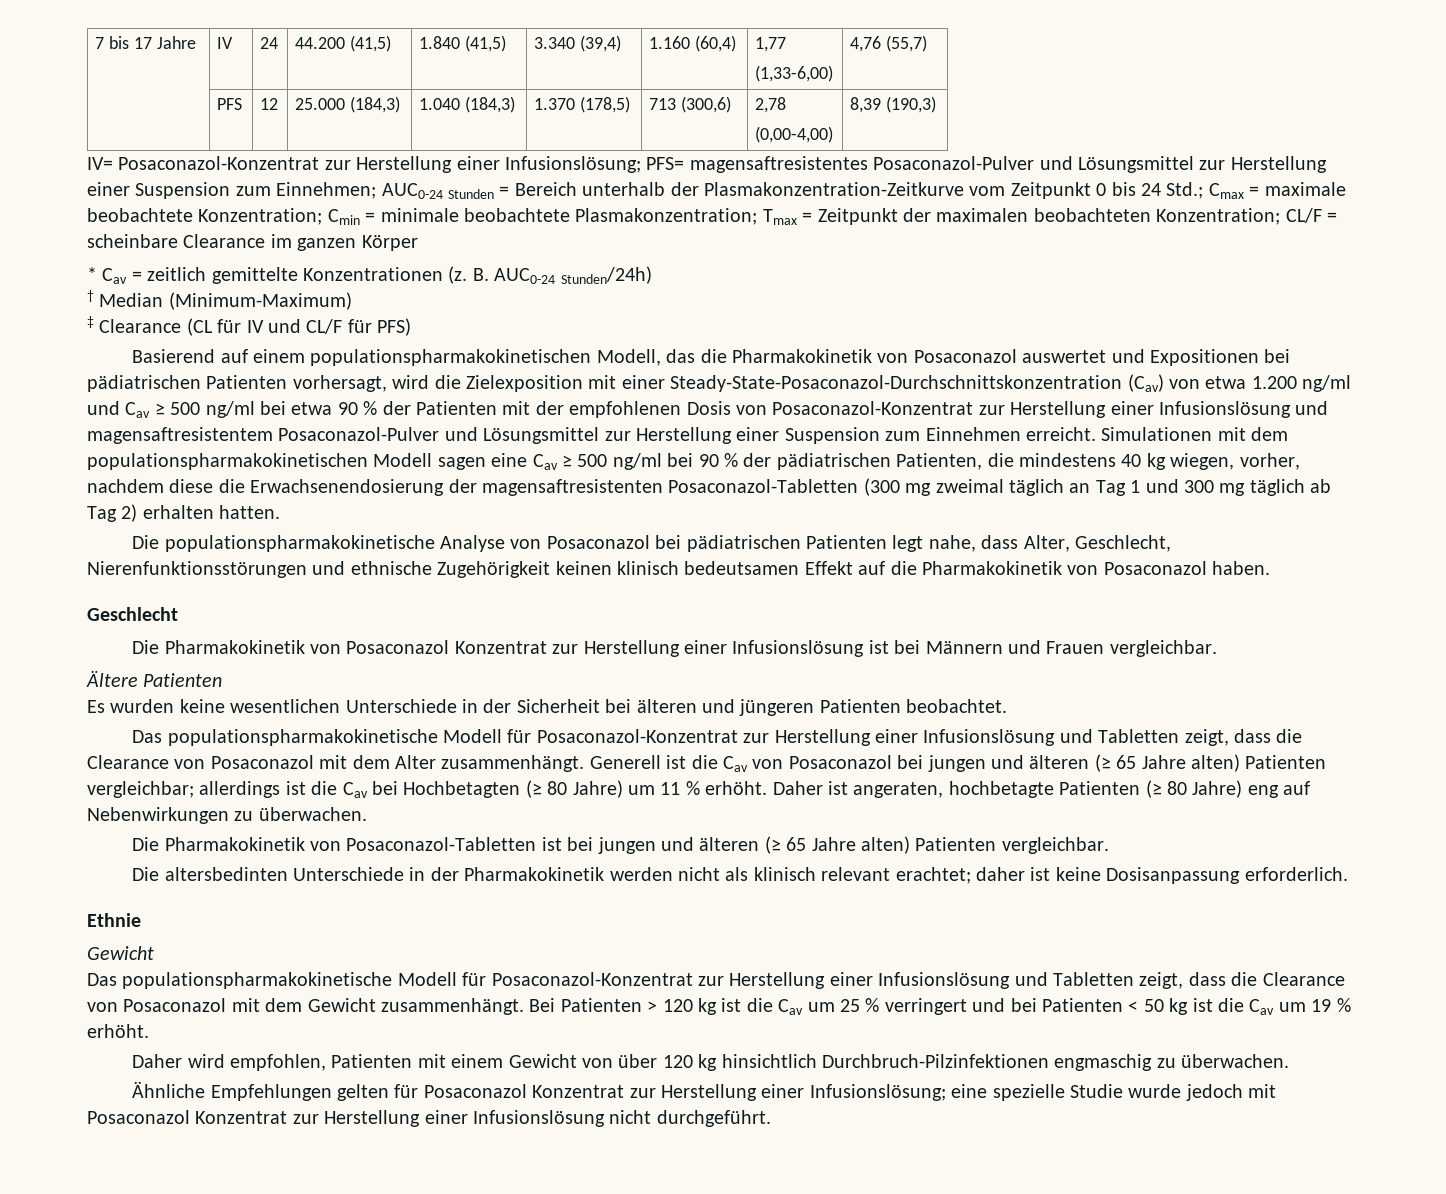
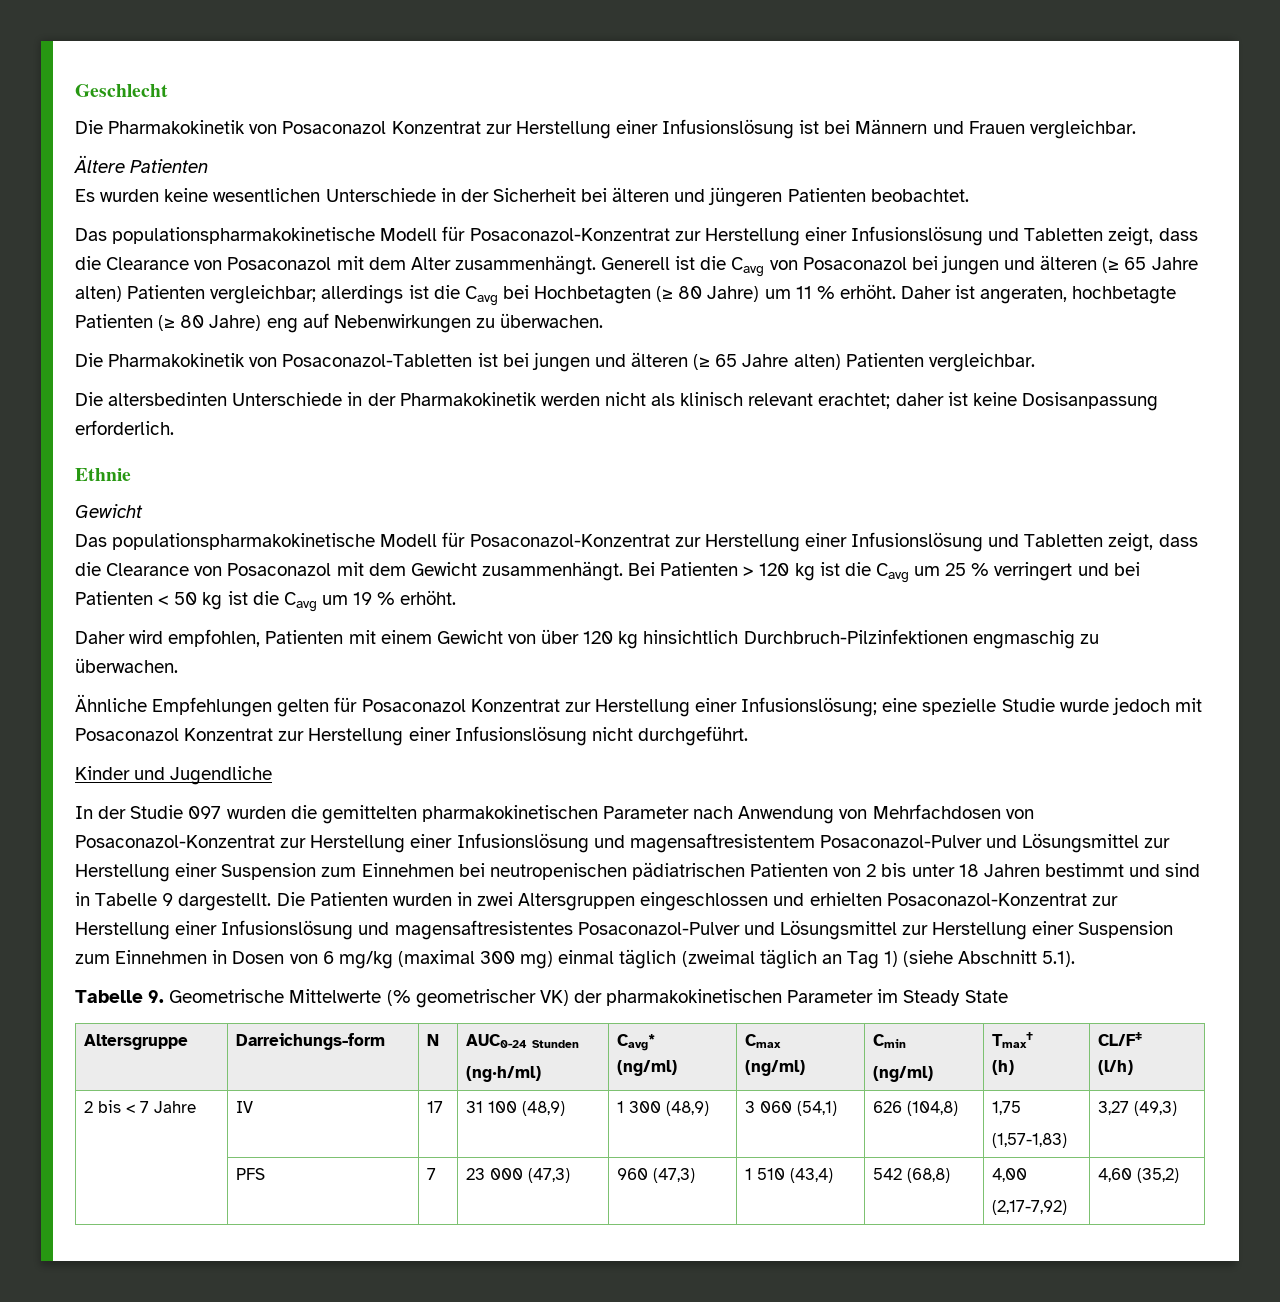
- 7 bis 17 Jahre | IV | 24 | 44.200 (41,5) | 1.840 (41,5) | 3.340 (39,4) | 1.160 (60,4) | 1,77
- (1,33-6,00) | 4,76 (55,7)
- | PFS | 12 | 25.000 (184,3) | 1.040 (184,3) | 1.370 (178,5) | 713 (300,6) | 2,78
- (0,00-4,00) | 8,39 (190,3)
- IV= Posaconazol-Konzentrat zur Herstellung einer Infusionslösung; PFS= magensaftresistentes Posaconazol-Pulver und Lösungsmittel zur Herstellung einer Suspension zum Einnehmen; AUC0-24 Stunden = Bereich unterhalb der Plasmakonzentration-Zeitkurve vom Zeitpunkt 0 bis 24 Std.; Cmax = maximale beobachtete Konzentration; Cmin = minimale beobachtete Plasmakonzentration; Tmax = Zeitpunkt der maximalen beobachteten Konzentration; CL/F = scheinbare Clearance im ganzen Körper
- * Cav = zeitlich gemittelte Konzentrationen (z. B. AUC0-24 Stunden/24h)
- † Median (Minimum-Maximum)
- ‡ Clearance (CL für IV und CL/F für PFS)
- Basierend auf einem populationspharmakokinetischen Modell, das die Pharmakokinetik von Posaconazol auswertet und Expositionen bei pädiatrischen Patienten vorhersagt, wird die Zielexposition mit einer Steady-State-Posaconazol-Durchschnittskonzentration (Cav) von etwa 1.200 ng/ml und Cav ≥ 500 ng/ml bei etwa 90 % der Patienten mit der empfohlenen Dosis von Posaconazol-Konzentrat zur Herstellung einer Infusionslösung und magensaftresistentem Posaconazol-Pulver und Lösungsmittel zur Herstellung einer Suspension zum Einnehmen erreicht. Simulationen mit dem populationspharmakokinetischen Modell sagen eine Cav ≥ 500 ng/ml bei 90 % der pädiatrischen Patienten, die mindestens 40 kg wiegen, vorher, nachdem diese die Erwachsenendosierung der magensaftresistenten Posaconazol-Tabletten (300 mg zweimal täglich an Tag 1 und 300 mg täglich ab Tag 2) erhalten hatten.
- Die populationspharmakokinetische Analyse von Posaconazol bei pädiatrischen Patienten legt nahe, dass Alter, Geschlecht, Nierenfunktionsstörungen und ethnische Zugehörigkeit keinen klinisch bedeutsamen Effekt auf die Pharmakokinetik von Posaconazol haben.
- Generell ist die Cav von Posaconazol bei jungen und älteren (≥ 65 Jahre alten) Patienten vergleichbar; allerdings ist die Cav bei Hochbetagten (≥ 80 Jahre) um 11 % erhöht.
+ Generell ist die Cavg von Posaconazol bei jungen und älteren (≥ 65 Jahre alten) Patienten vergleichbar; allerdings ist die Cavg bei Hochbetagten (≥ 80 Jahre) um 11 % erhöht.
- Bei Patienten > 120 kg ist die Cav um 25 % verringert und bei Patienten < 50 kg ist die Cav um 19 % erhöht.
+ Bei Patienten > 120 kg ist die Cavg um 25 % verringert und bei Patienten < 50 kg ist die Cavg um 19 % erhöht.
+ Kinder und Jugendliche
+ In der Studie 097 wurden die gemittelten pharmakokinetischen Parameter nach Anwendung von Mehrfachdosen von Posaconazol-Konzentrat zur Herstellung einer Infusionslösung und magensaftresistentem Posaconazol-Pulver und Lösungsmittel zur Herstellung einer Suspension zum Einnehmen bei neutropenischen pädiatrischen Patienten von 2 bis unter 18 Jahren bestimmt und sind in Tabelle 9 dargestellt. Die Patienten wurden in zwei Altersgruppen eingeschlossen und erhielten Posaconazol-Konzentrat zur Herstellung einer Infusionslösung und magensaftresistentes Posaconazol-Pulver und Lösungsmittel zur Herstellung einer Suspension zum Einnehmen in Dosen von 6 mg/kg (maximal 300 mg) einmal täglich (zweimal täglich an Tag 1) (siehe Abschnitt 5.1).
+ Tabelle 9. Geometrische Mittelwerte (% geometrischer VK) der pharmakokinetischen Parameter im Steady State
+ Altersgruppe | Darreichungs-form | N | AUC0-24 Stunden
+ (ng·h/ml) | Cavg*
+ (ng/ml) | Cmax
+ (ng/ml) | Cmin
+ (ng/ml) | Tmax†
+ (h) | CL/F‡
+ (l/h)
+ 2 bis < 7 Jahre | IV | 17 | 31 100 (48,9) | 1 300 (48,9) | 3 060 (54,1) | 626 (104,8) | 1,75
+ (1,57-1,83) | 3,27 (49,3)
+ | PFS | 7 | 23 000 (47,3) | 960 (47,3) | 1 510 (43,4) | 542 (68,8) | 4,00
+ (2,17-7,92) | 4,60 (35,2)

